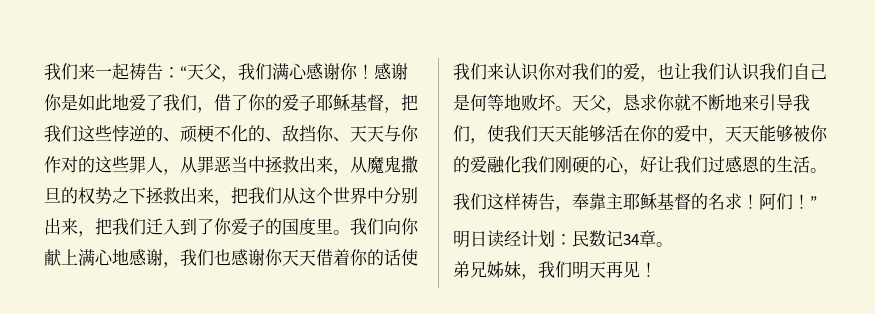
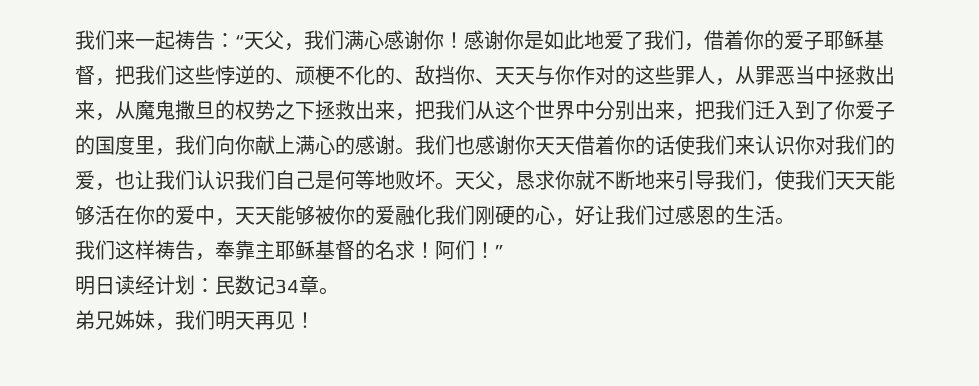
- 感谢你是如此地爱了我们，借了你的爱子耶稣基督，把我们这些悖逆的、顽梗不化的、敌挡你、天天与你作对的这些罪人，从罪恶当中拯救出来，从魔鬼撒旦的权势之下拯救出来，把我们从这个世界中分别出来，把我们迁入到了你爱子的国度里。我们向你献上满心地感谢，我们也感谢你天天借着你的话使我们来认识你对我们的爱，也让我们认识我们自己是何等地败坏。
+ 感谢你是如此地爱了我们，借着你的爱子耶稣基督，把我们这些悖逆的、顽梗不化的、敌挡你、天天与你作对的这些罪人，从罪恶当中拯救出来，从魔鬼撒旦的权势之下拯救出来，把我们从这个世界中分别出来，把我们迁入到了你爱子的国度里，我们向你献上满心的感谢。我们也感谢你天天借着你的话使我们来认识你对我们的爱，也让我们认识我们自己是何等地败坏。

